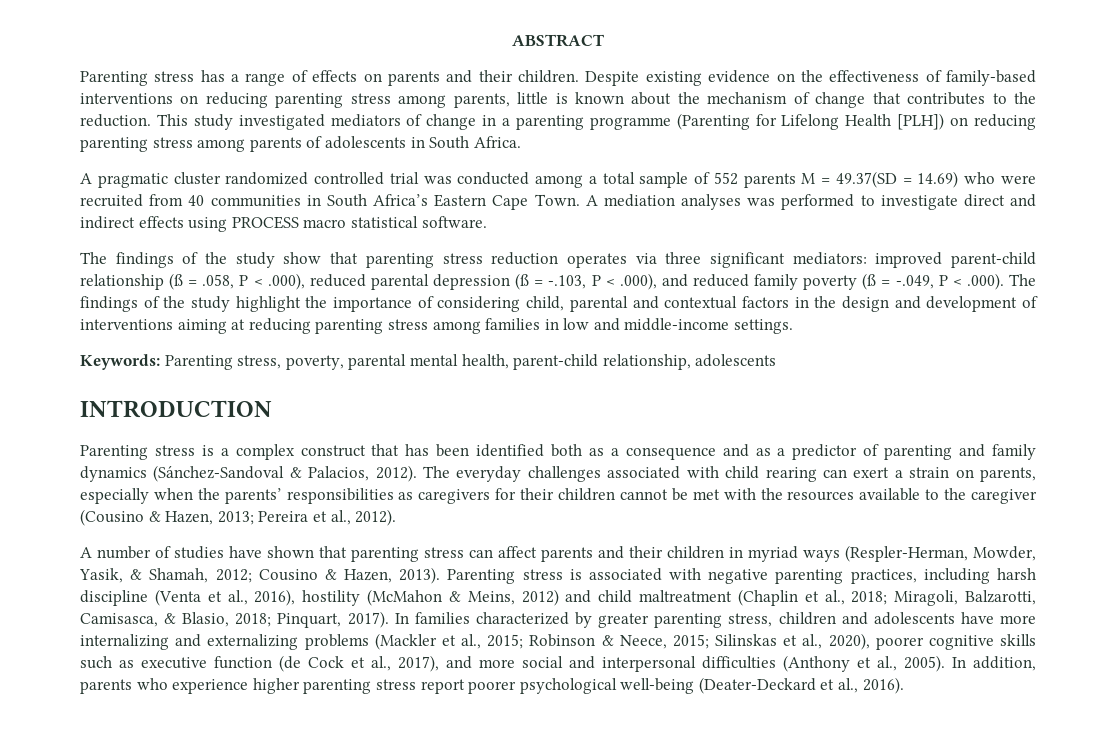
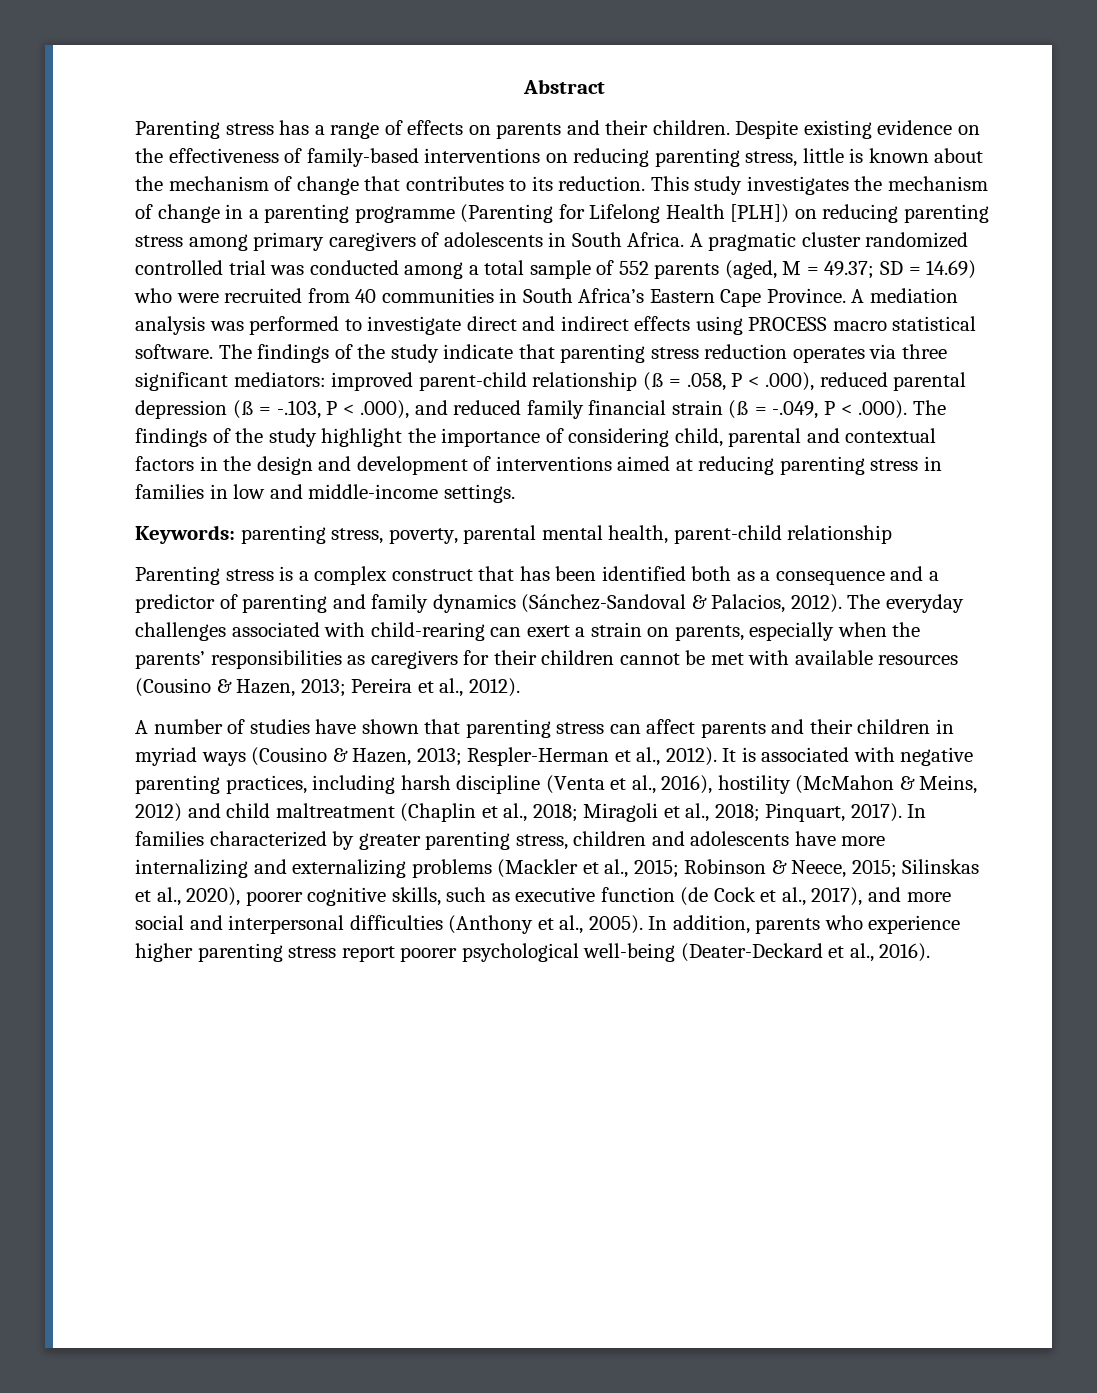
- ABSTRACT
+ Abstract
- Despite existing evidence on the effectiveness of family-based interventions on reducing parenting stress among parents, little is known about the mechanism of change that contributes to the reduction.
+ Despite existing evidence on the effectiveness of family-based interventions on reducing parenting stress, little is known about the mechanism of change that contributes to its reduction.
- This study investigated mediators of change in a parenting programme (Parenting for Lifelong Health [PLH]) on reducing parenting stress among parents of adolescents in South Africa.
- A pragmatic cluster randomized controlled trial was conducted among a total sample of 552 parents M = 49.37(SD = 14.69) who were recruited from 40 communities in South Africa’s Eastern Cape Town.
+ This study investigates the mechanism of change in a parenting programme (Parenting for Lifelong Health [PLH]) on reducing parenting stress among primary caregivers of adolescents in South Africa. A pragmatic cluster randomized controlled trial was conducted among a total sample of 552 parents (aged, M = 49.37; SD = 14.69) who were recruited from 40 communities in South Africa’s Eastern Cape Province.
- A mediation analyses was performed to investigate direct and indirect effects using PROCESS macro statistical software.
- The findings of the study show that parenting stress reduction operates via three significant mediators:
+ A mediation analysis was performed to investigate direct and indirect effects using PROCESS macro statistical software. The findings of the study indicate that parenting stress reduction operates via three significant mediators:
- improved parent-child relationship (ß = .058, P < .000), reduced parental depression (ß = -.103, P < .000), and reduced family poverty (ß = -.049, P < .000). The findings of the study highlight the importance of considering child, parental and contextual factors in the design and development of interventions aiming at reducing parenting stress among families in low and middle-income settings.
+ improved parent-child relationship (ß = .058, P < .000), reduced parental depression (ß = -.103, P < .000), and reduced family financial strain (ß = -.049, P < .000). The findings of the study highlight the importance of considering child, parental and contextual factors in the design and development of interventions aimed at reducing parenting stress in families in low and middle-income settings.
- Keywords: Parenting stress, poverty, parental mental health, parent-child relationship, adolescents
- INTRODUCTION
+ Keywords: parenting stress, poverty, parental mental health, parent-child relationship
- Parenting stress is a complex construct that has been identified both as a consequence and as a predictor of parenting and family dynamics (Sánchez-Sandoval & Palacios, 2012).
+ Parenting stress is a complex construct that has been identified both as a consequence and a predictor of parenting and family dynamics (Sánchez-Sandoval & Palacios, 2012).
- The everyday challenges associated with child rearing can exert a strain on parents, especially when the parents’ responsibilities as caregivers for their children cannot be met with the resources available to the caregiver (Cousino & Hazen, 2013; Pereira et al., 2012).
+ The everyday challenges associated with child-rearing can exert a strain on parents, especially when the parents’ responsibilities as caregivers for their children cannot be met with available resources (Cousino & Hazen, 2013; Pereira et al., 2012).
- A number of studies have shown that parenting stress can affect parents and their children in myriad ways (Respler-Herman, Mowder, Yasik, & Shamah, 2012; Cousino & Hazen, 2013). Parenting stress is associated with negative parenting practices, including harsh discipline (Venta et al., 2016), hostility (McMahon & Meins, 2012) and child maltreatment (Chaplin et al., 2018; Miragoli, Balzarotti, Camisasca, & Blasio, 2018; Pinquart, 2017).
+ A number of studies have shown that parenting stress can affect parents and their children in myriad ways (Cousino & Hazen, 2013; Respler-Herman et al., 2012). It is associated with negative parenting practices, including harsh discipline (Venta et al., 2016), hostility (McMahon & Meins, 2012) and child maltreatment (Chaplin et al., 2018; Miragoli et al., 2018; Pinquart, 2017).
- In families characterized by greater parenting stress, children and adolescents have more internalizing and externalizing problems (Mackler et al., 2015; Robinson & Neece, 2015; Silinskas et al., 2020), poorer cognitive skills such as executive function (de Cock et al., 2017), and more social and interpersonal difficulties (Anthony et al., 2005).
+ In families characterized by greater parenting stress, children and adolescents have more internalizing and externalizing problems (Mackler et al., 2015; Robinson & Neece, 2015; Silinskas et al., 2020), poorer cognitive skills, such as executive function (de Cock et al., 2017), and more social and interpersonal difficulties (Anthony et al., 2005).

